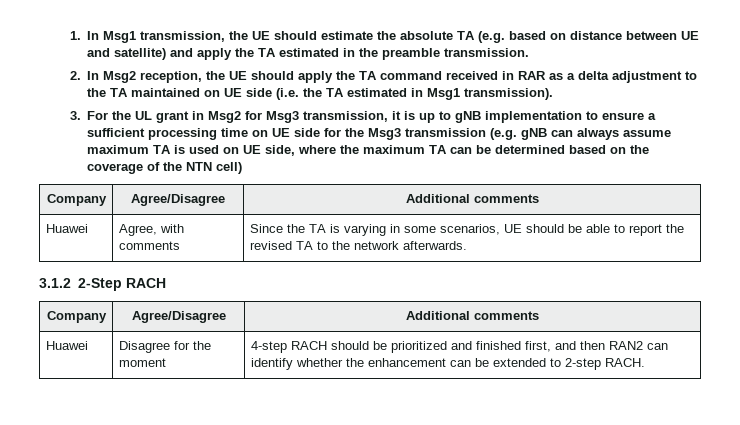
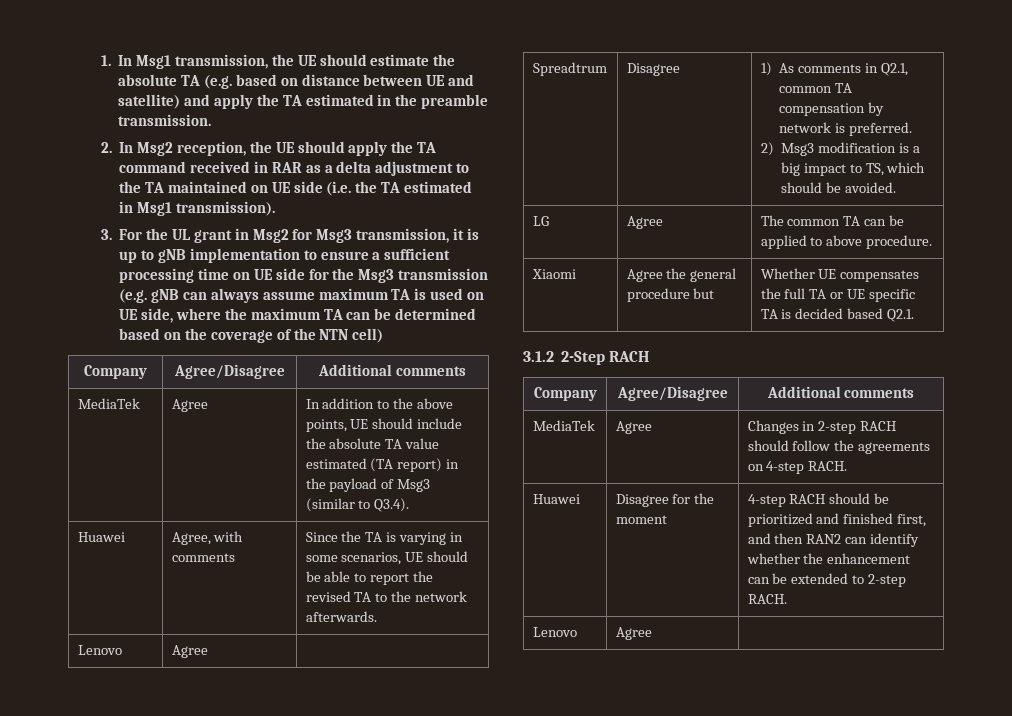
+ MediaTek | Agree | In addition to the above points, UE should include the absolute TA value estimated (TA report) in the payload of Msg3 (similar to Q3.4).
  Huawei | Agree, with comments | Since the TA is varying in some scenarios, UE should be able to report the revised TA to the network afterwards.
+ Lenovo | Agree |
+ Spreadtrum | Disagree | 1) As comments in Q2.1, common TA compensation by network is preferred.
+ 2) Msg3 modification is a big impact to TS, which should be avoided.
+ LG | Agree | The common TA can be applied to above procedure.
+ Xiaomi | Agree the general procedure but | Whether UE compensates the full TA or UE specific TA is decided based Q2.1.
+ MediaTek | Agree | Changes in 2-step RACH should follow the agreements on 4-step RACH.
  Huawei | Disagree for the moment | 4-step RACH should be prioritized and finished first, and then RAN2 can identify whether the enhancement can be extended to 2-step RACH.
+ Lenovo | Agree |

